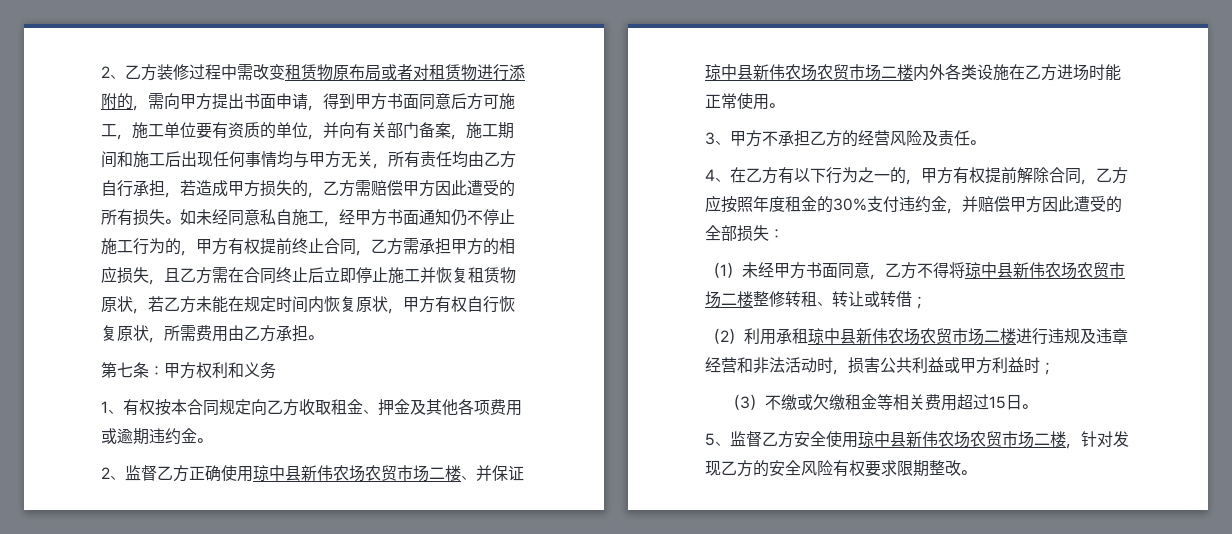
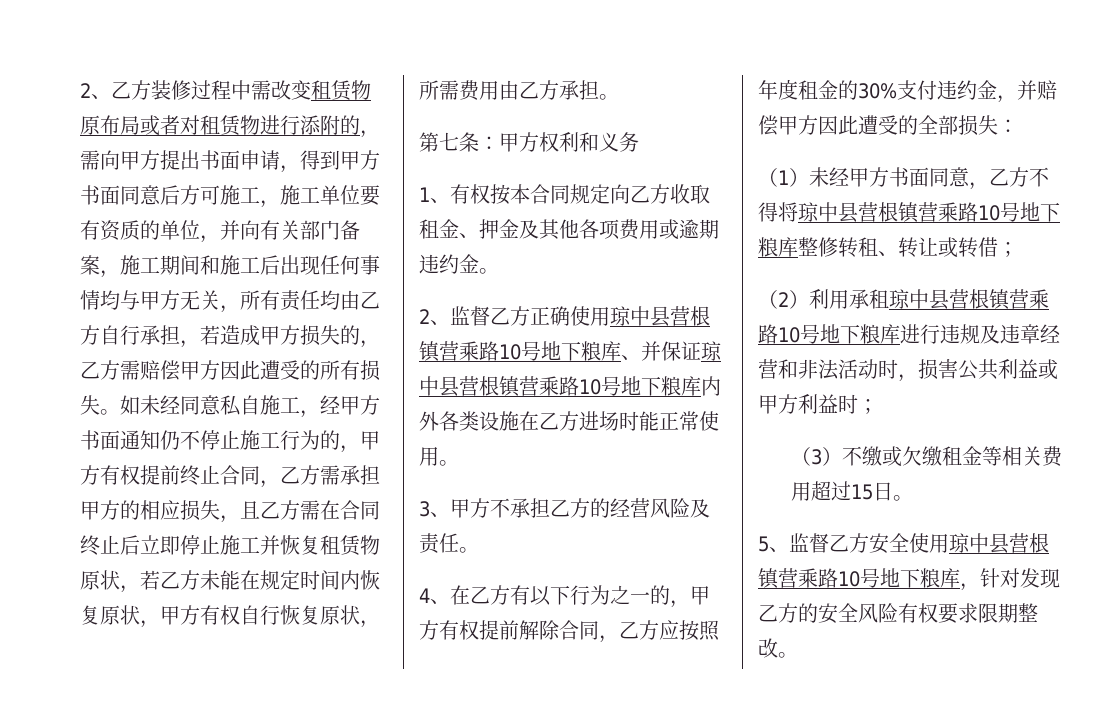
- 2、监督乙方正确使用琼中县新伟农场农贸市场二楼、并保证琼中县新伟农场农贸市场二楼内外各类设施在乙方进场时能正常使用。
+ 2、监督乙方正确使用琼中县营根镇营乘路10号地下粮库、并保证琼中县营根镇营乘路10号地下粮库内外各类设施在乙方进场时能正常使用。
- （1）未经甲方书面同意，乙方不得将琼中县新伟农场农贸市场二楼整修转租、转让或转借；
+ （1）未经甲方书面同意，乙方不得将琼中县营根镇营乘路10号地下粮库整修转租、转让或转借；
- （2）利用承租琼中县新伟农场农贸市场二楼进行违规及违章经营和非法活动时，损害公共利益或甲方利益时；
+ （2）利用承租琼中县营根镇营乘路10号地下粮库进行违规及违章经营和非法活动时，损害公共利益或甲方利益时；
- 5、监督乙方安全使用琼中县新伟农场农贸市场二楼，针对发现乙方的安全风险有权要求限期整改。
+ 5、监督乙方安全使用琼中县营根镇营乘路10号地下粮库，针对发现乙方的安全风险有权要求限期整改。

